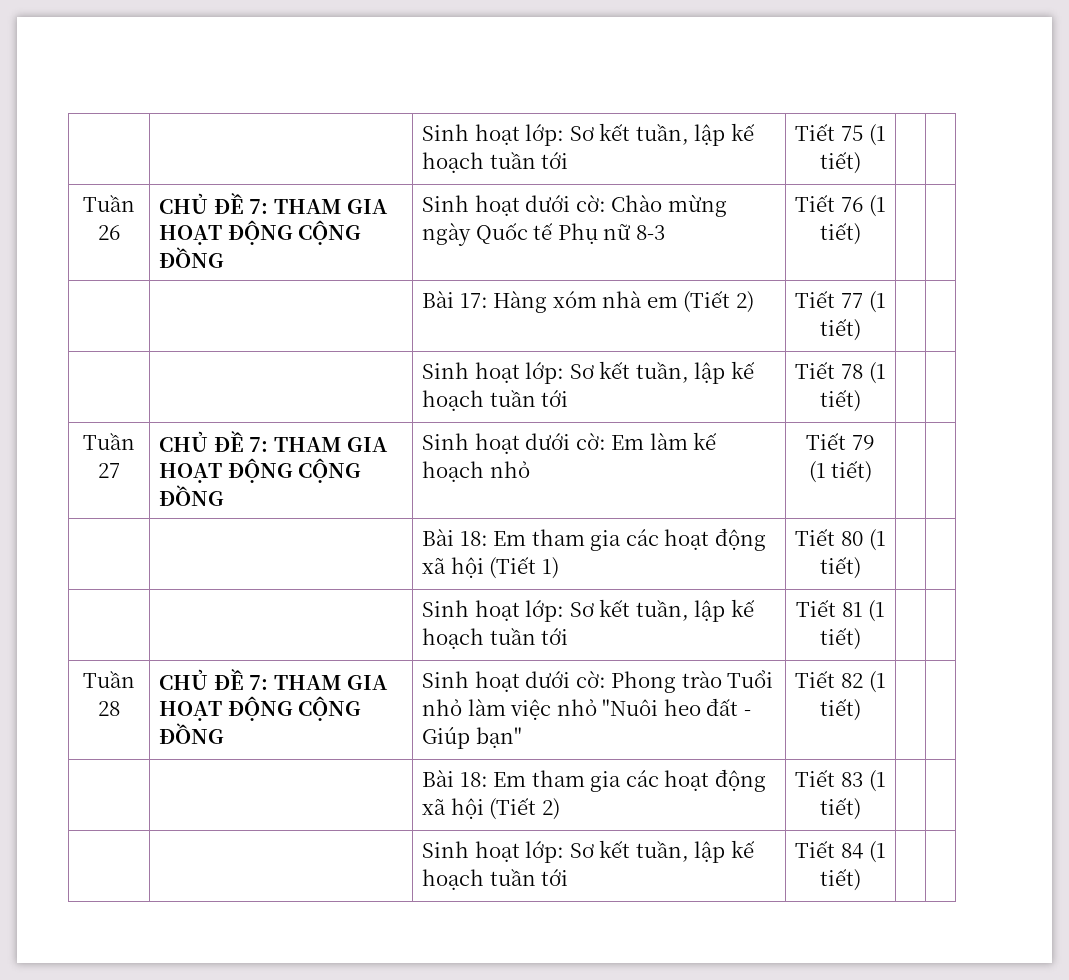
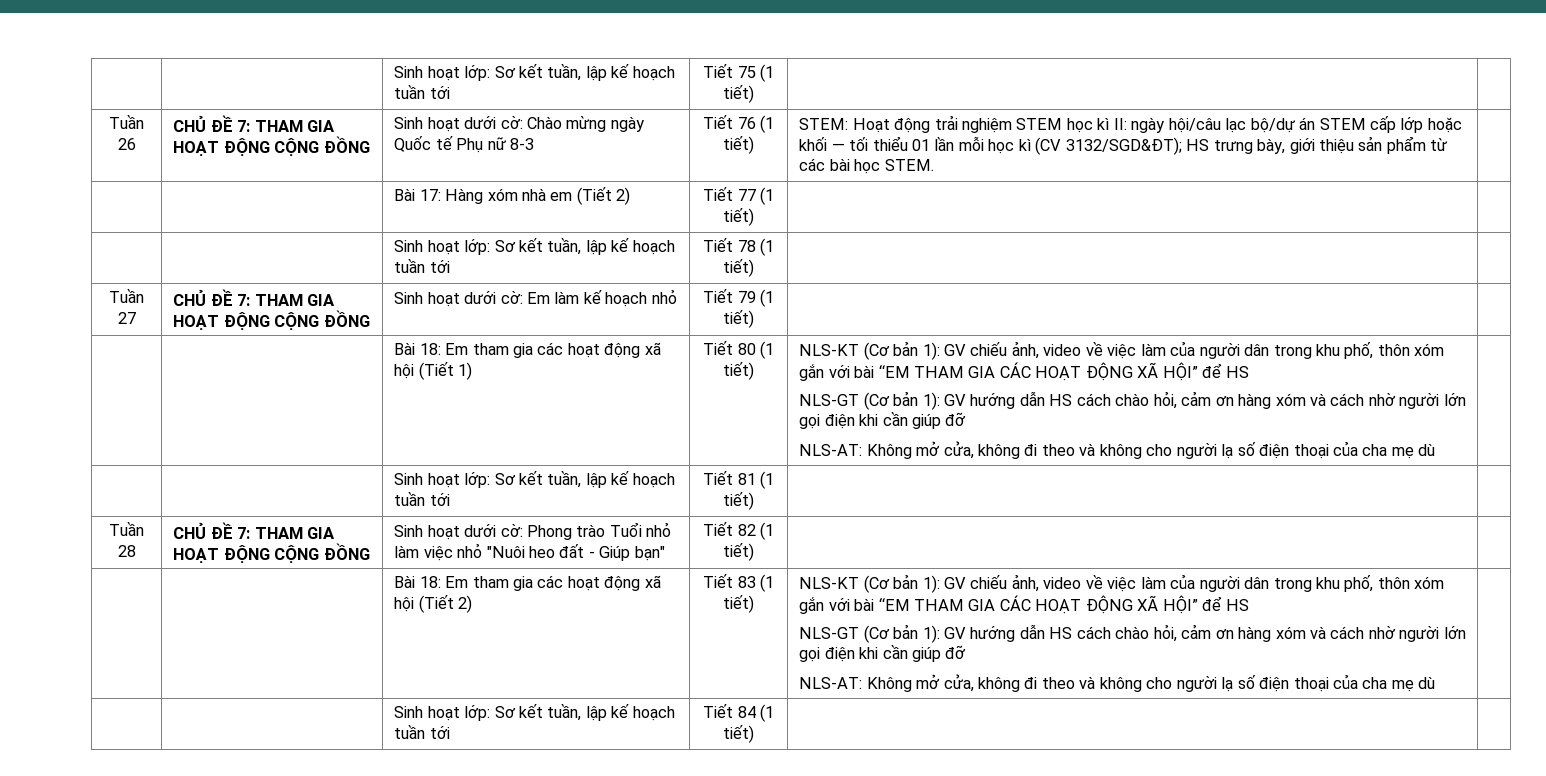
+ STEM: Hoạt động trải nghiệm STEM học kì II: ngày hội/câu lạc bộ/dự án STEM cấp lớp hoặc khối — tối thiểu 01 lần mỗi học kì (CV 3132/SGD&ĐT); HS trưng bày, giới thiệu sản phẩm từ các bài học STEM.
- Tiết 80 (1 tiết)
+ Tiết 80 (1 tiết) | NLS-KT (Cơ bản 1): GV chiếu ảnh, video về việc làm của người dân trong khu phố, thôn xóm gắn với bài “EM THAM GIA CÁC HOẠT ĐỘNG XÃ HỘI” để HS
+ NLS-GT (Cơ bản 1): GV hướng dẫn HS cách chào hỏi, cảm ơn hàng xóm và cách nhờ người lớn gọi điện khi cần giúp đỡ
+ NLS-AT: Không mở cửa, không đi theo và không cho người lạ số điện thoại của cha mẹ dù
- Tiết 83 (1 tiết)
+ Tiết 83 (1 tiết) | NLS-KT (Cơ bản 1): GV chiếu ảnh, video về việc làm của người dân trong khu phố, thôn xóm gắn với bài “EM THAM GIA CÁC HOẠT ĐỘNG XÃ HỘI” để HS
+ NLS-GT (Cơ bản 1): GV hướng dẫn HS cách chào hỏi, cảm ơn hàng xóm và cách nhờ người lớn gọi điện khi cần giúp đỡ
+ NLS-AT: Không mở cửa, không đi theo và không cho người lạ số điện thoại của cha mẹ dù

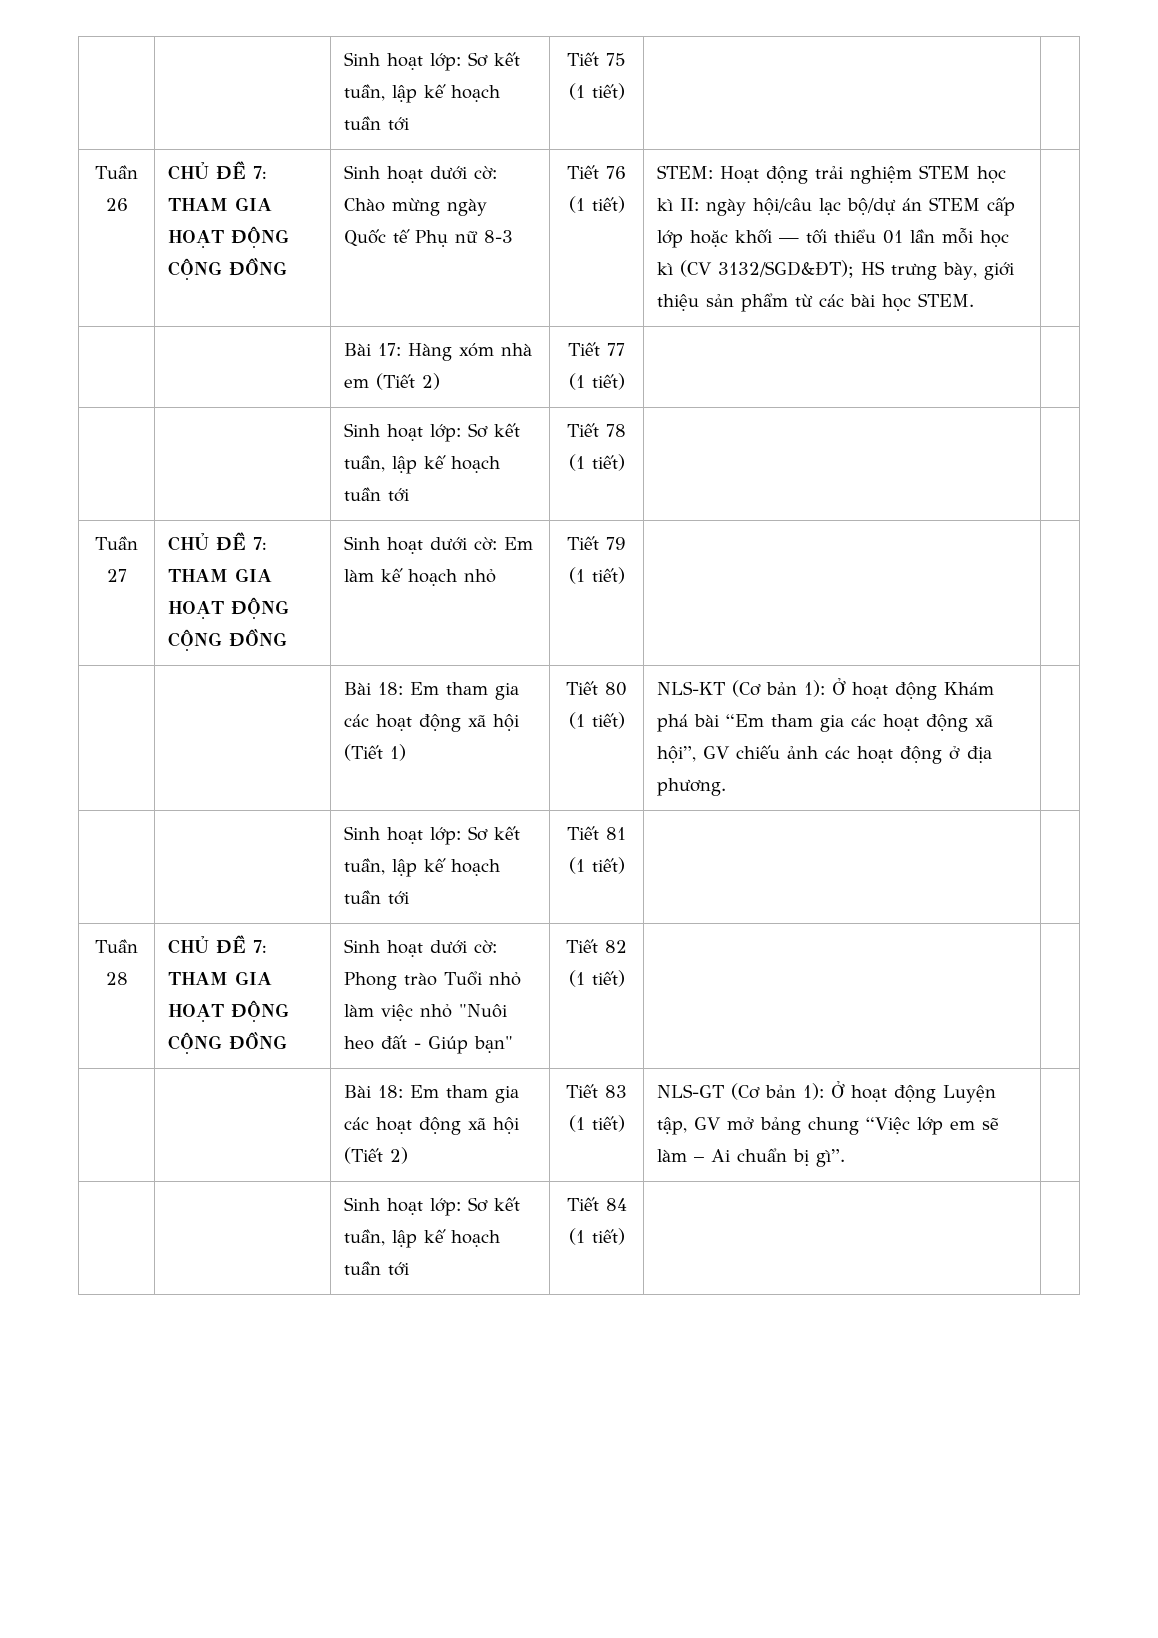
- Tiết 80 (1 tiết) | NLS-KT (Cơ bản 1): GV chiếu ảnh, video về việc làm của người dân trong khu phố, thôn xóm gắn với bài “EM THAM GIA CÁC HOẠT ĐỘNG XÃ HỘI” để HS
- NLS-GT (Cơ bản 1): GV hướng dẫn HS cách chào hỏi, cảm ơn hàng xóm và cách nhờ người lớn gọi điện khi cần giúp đỡ
- NLS-AT: Không mở cửa, không đi theo và không cho người lạ số điện thoại của cha mẹ dù
+ Tiết 80 (1 tiết) | NLS-KT (Cơ bản 1): Ở hoạt động Khám phá bài “Em tham gia các hoạt động xã hội”, GV chiếu ảnh các hoạt động ở địa phương.
- Tiết 83 (1 tiết) | NLS-KT (Cơ bản 1): GV chiếu ảnh, video về việc làm của người dân trong khu phố, thôn xóm gắn với bài “EM THAM GIA CÁC HOẠT ĐỘNG XÃ HỘI” để HS
- NLS-GT (Cơ bản 1): GV hướng dẫn HS cách chào hỏi, cảm ơn hàng xóm và cách nhờ người lớn gọi điện khi cần giúp đỡ
- NLS-AT: Không mở cửa, không đi theo và không cho người lạ số điện thoại của cha mẹ dù
+ Tiết 83 (1 tiết) | NLS-GT (Cơ bản 1): Ở hoạt động Luyện tập, GV mở bảng chung “Việc lớp em sẽ làm – Ai chuẩn bị gì”.

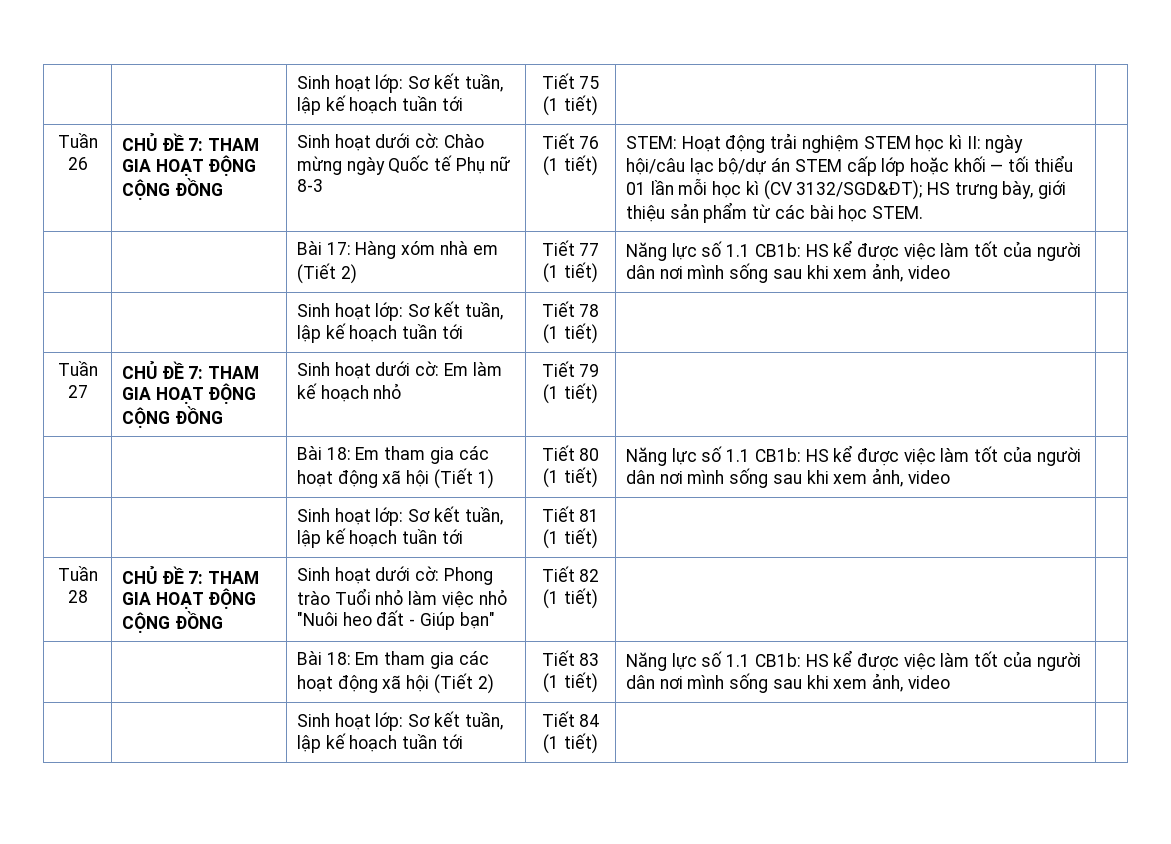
- | | Bài 17: Hàng xóm nhà em (Tiết 2) | Tiết 77 (1 tiết) | |
+ | | Bài 17: Hàng xóm nhà em (Tiết 2) | Tiết 77 (1 tiết) | Năng lực số 1.1 CB1b: HS kể được việc làm tốt của người dân nơi mình sống sau khi xem ảnh, video |
- Tiết 80 (1 tiết) | NLS-KT (Cơ bản 1): Ở hoạt động Khám phá bài “Em tham gia các hoạt động xã hội”, GV chiếu ảnh các hoạt động ở địa phương.
+ Tiết 80 (1 tiết) | Năng lực số 1.1 CB1b: HS kể được việc làm tốt của người dân nơi mình sống sau khi xem ảnh, video
- | | Bài 18: Em tham gia các hoạt động xã hội (Tiết 2) | Tiết 83 (1 tiết) | NLS-GT (Cơ bản 1): Ở hoạt động Luyện tập, GV mở bảng chung “Việc lớp em sẽ làm – Ai chuẩn bị gì”. |
+ | | Bài 18: Em tham gia các hoạt động xã hội (Tiết 2) | Tiết 83 (1 tiết) | Năng lực số 1.1 CB1b: HS kể được việc làm tốt của người dân nơi mình sống sau khi xem ảnh, video |

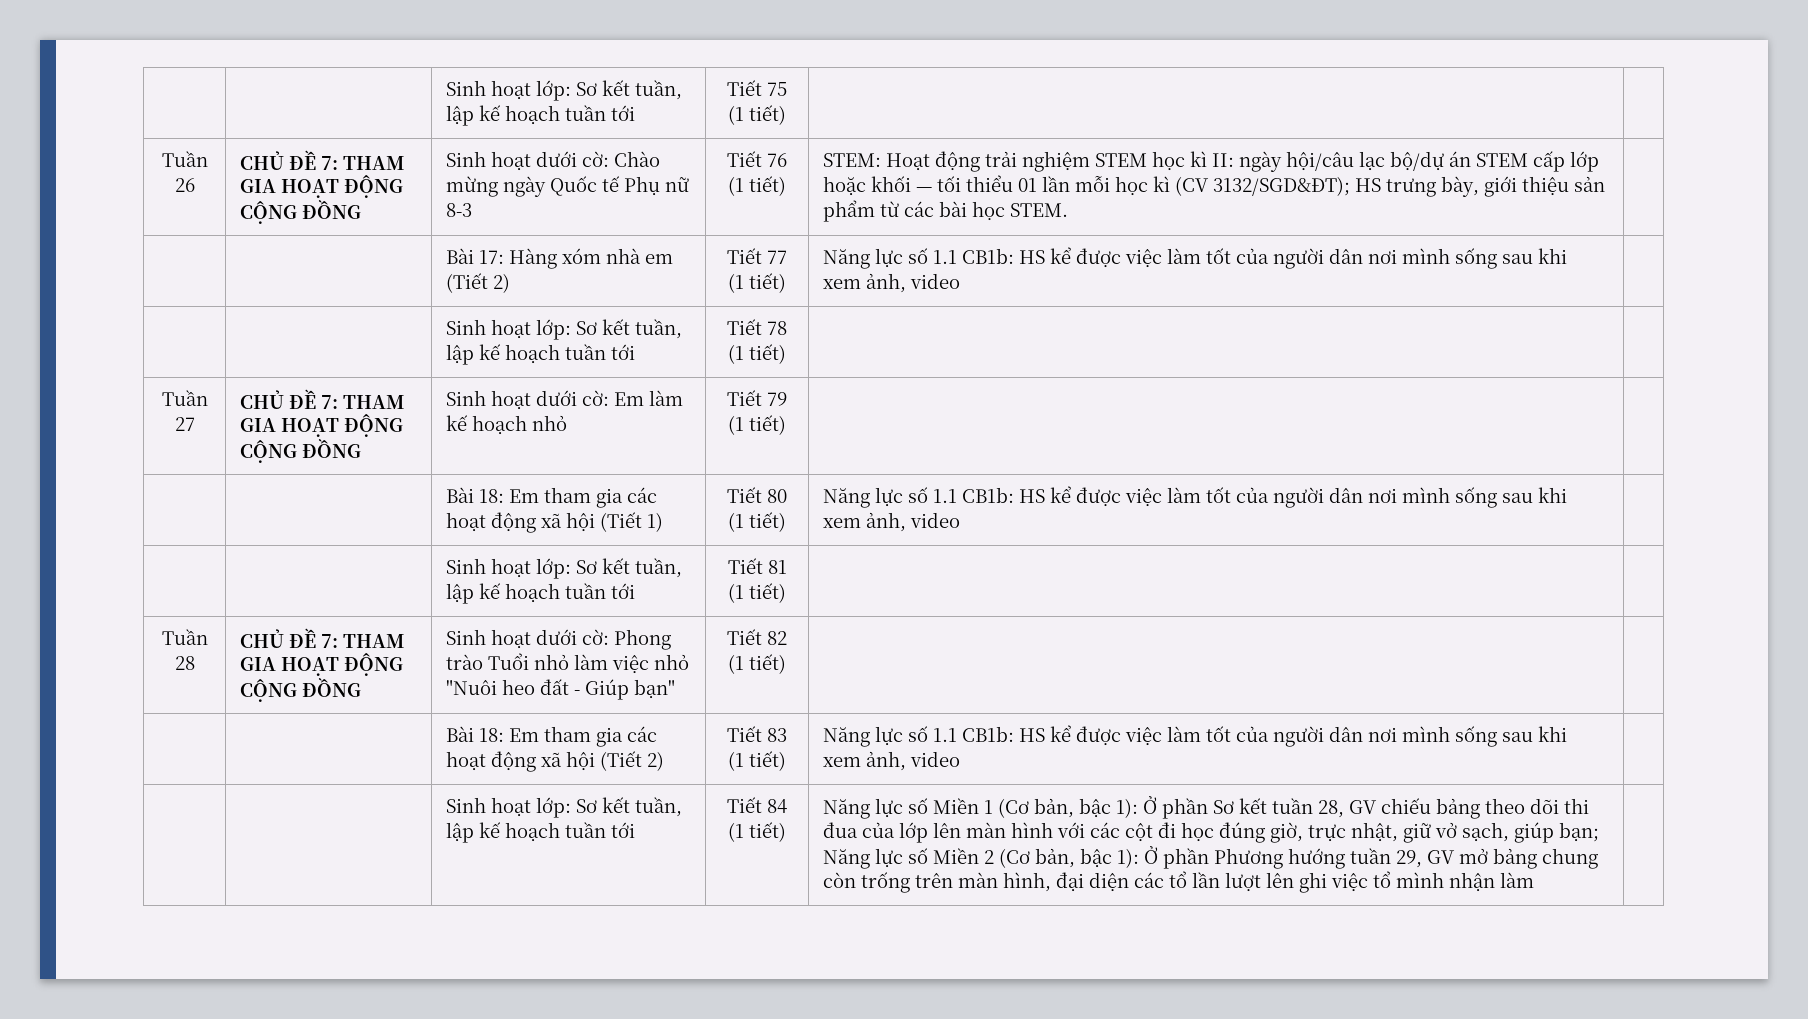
+ Năng lực số Miền 1 (Cơ bản, bậc 1): Ở phần Sơ kết tuần 28, GV chiếu bảng theo dõi thi đua của lớp lên màn hình với các cột đi học đúng giờ, trực nhật, giữ vở sạch, giúp bạn; Năng lực số Miền 2 (Cơ bản, bậc 1): Ở phần Phương hướng tuần 29, GV mở bảng chung còn trống trên màn hình, đại diện các tổ lần lượt lên ghi việc tổ mình nhận làm

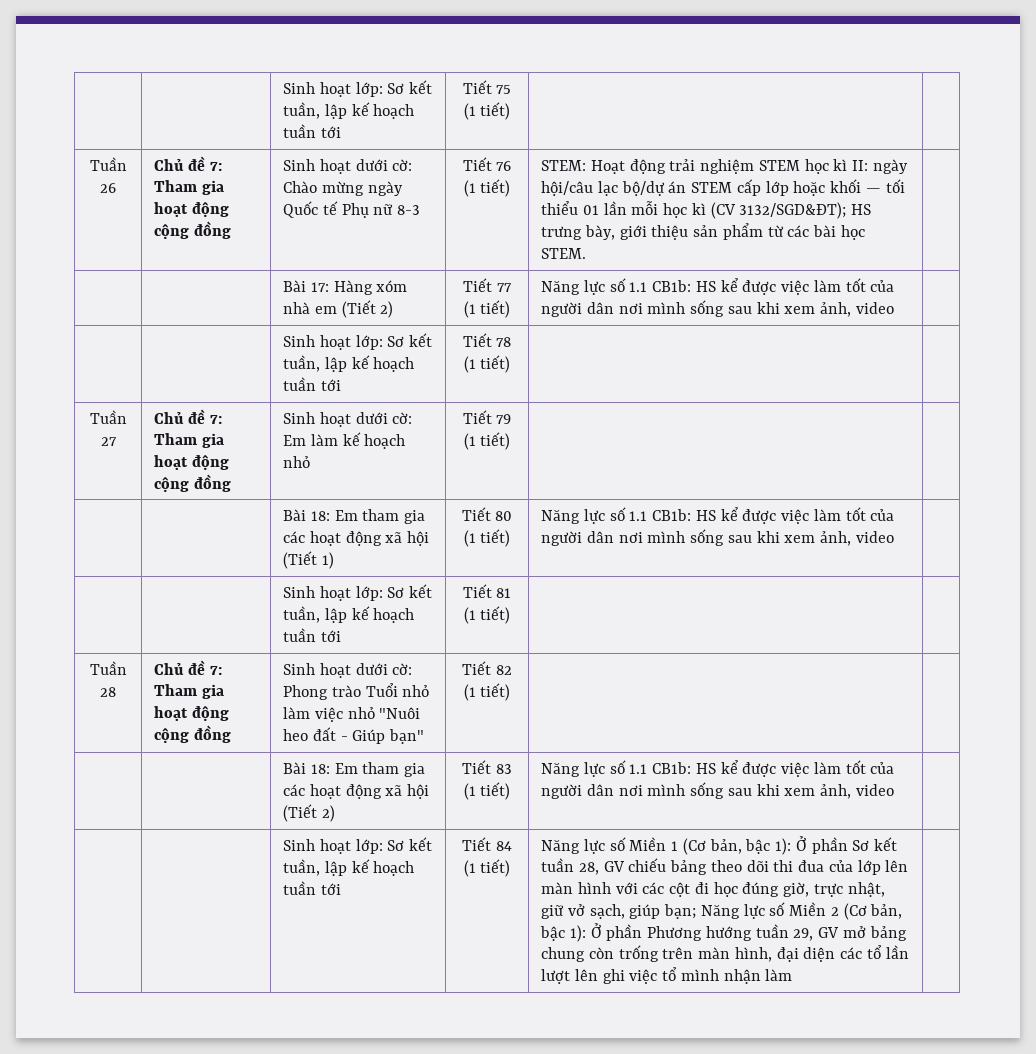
- Tuần 26 | CHỦ ĐỀ 7: THAM GIA HOẠT ĐỘNG CỘNG ĐỒNG
+ Tuần 26 | Chủ đề 7: Tham gia hoạt động cộng đồng
- Tuần 27 | CHỦ ĐỀ 7: THAM GIA HOẠT ĐỘNG CỘNG ĐỒNG | Sinh hoạt dưới cờ: Em làm kế hoạch nhỏ | Tiết 79 (1 tiết) | |
+ Tuần 27 | Chủ đề 7: Tham gia hoạt động cộng đồng | Sinh hoạt dưới cờ: Em làm kế hoạch nhỏ | Tiết 79 (1 tiết) | |
- Tuần 28 | CHỦ ĐỀ 7: THAM GIA HOẠT ĐỘNG CỘNG ĐỒNG | Sinh hoạt dưới cờ: Phong trào Tuổi nhỏ làm việc nhỏ "Nuôi heo đất - Giúp bạn" | Tiết 82 (1 tiết) | |
+ Tuần 28 | Chủ đề 7: Tham gia hoạt động cộng đồng | Sinh hoạt dưới cờ: Phong trào Tuổi nhỏ làm việc nhỏ "Nuôi heo đất - Giúp bạn" | Tiết 82 (1 tiết) | |

